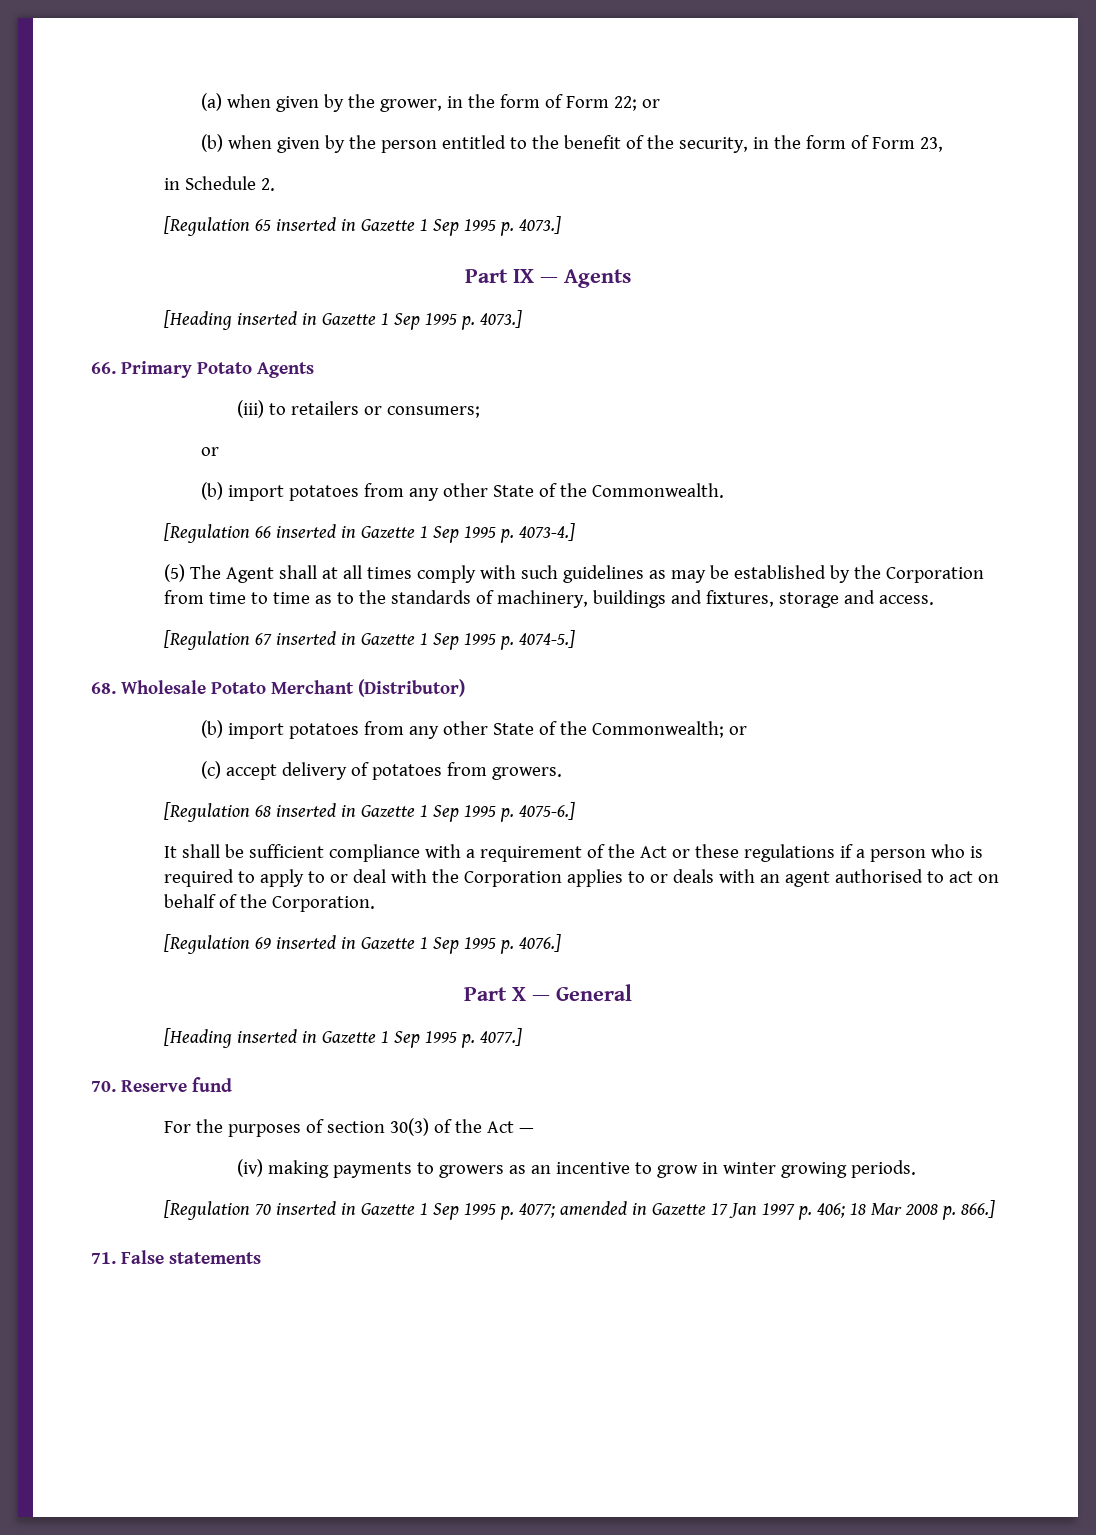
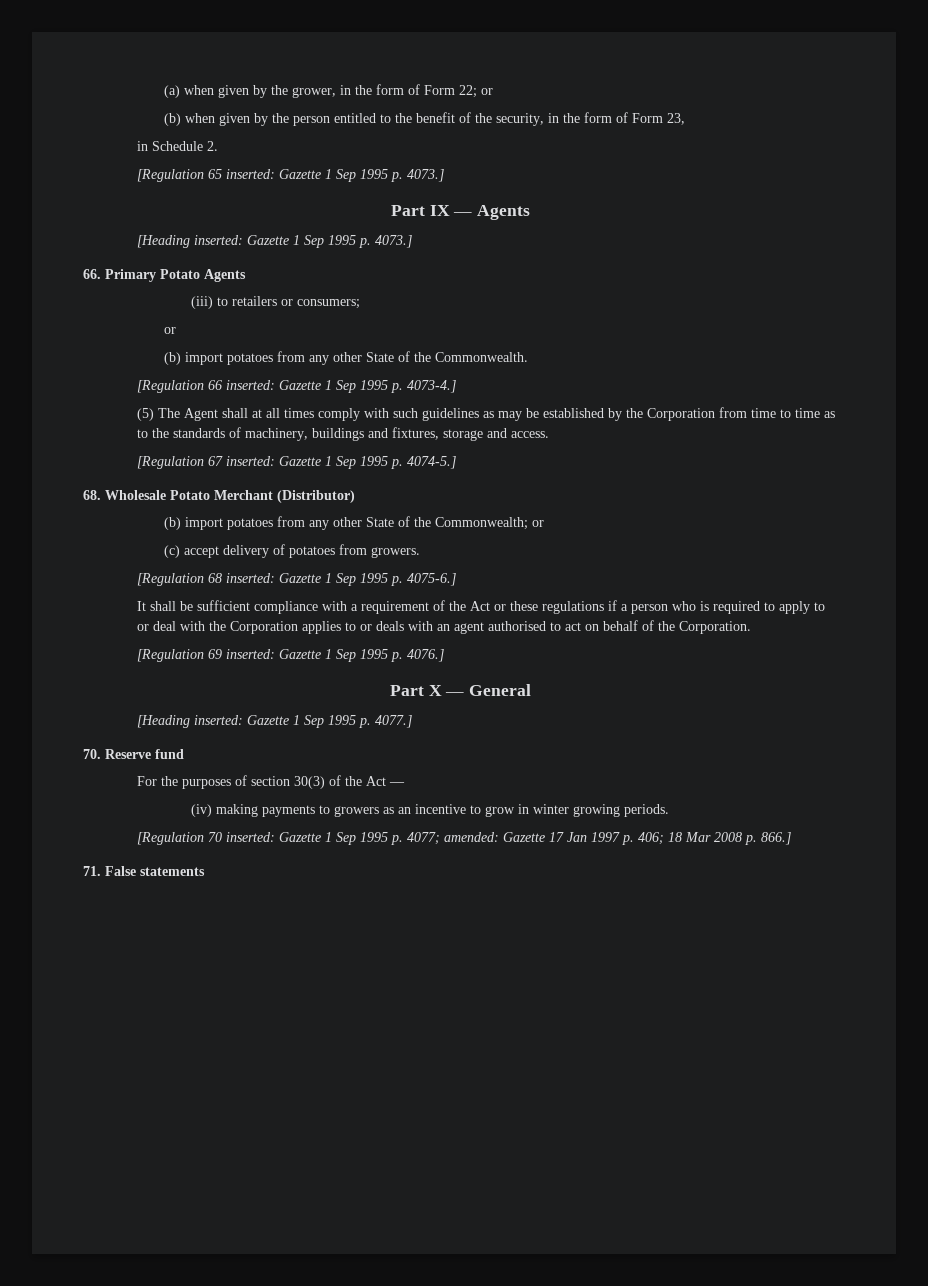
- [Regulation 65 inserted in Gazette 1 Sep 1995 p. 4073.]
+ [Regulation 65 inserted: Gazette 1 Sep 1995 p. 4073.]
- [Heading inserted in Gazette 1 Sep 1995 p. 4073.]
+ [Heading inserted: Gazette 1 Sep 1995 p. 4073.]
- [Regulation 66 inserted in Gazette 1 Sep 1995 p. 4073-4.]
+ [Regulation 66 inserted: Gazette 1 Sep 1995 p. 4073-4.]
- [Regulation 67 inserted in Gazette 1 Sep 1995 p. 4074-5.]
+ [Regulation 67 inserted: Gazette 1 Sep 1995 p. 4074-5.]
- [Regulation 68 inserted in Gazette 1 Sep 1995 p. 4075-6.]
+ [Regulation 68 inserted: Gazette 1 Sep 1995 p. 4075-6.]
- [Regulation 69 inserted in Gazette 1 Sep 1995 p. 4076.]
+ [Regulation 69 inserted: Gazette 1 Sep 1995 p. 4076.]
- [Heading inserted in Gazette 1 Sep 1995 p. 4077.]
+ [Heading inserted: Gazette 1 Sep 1995 p. 4077.]
- [Regulation 70 inserted in Gazette 1 Sep 1995 p. 4077; amended in Gazette 17 Jan 1997 p. 406; 18 Mar 2008 p. 866.]
+ [Regulation 70 inserted: Gazette 1 Sep 1995 p. 4077; amended: Gazette 17 Jan 1997 p. 406; 18 Mar 2008 p. 866.]

